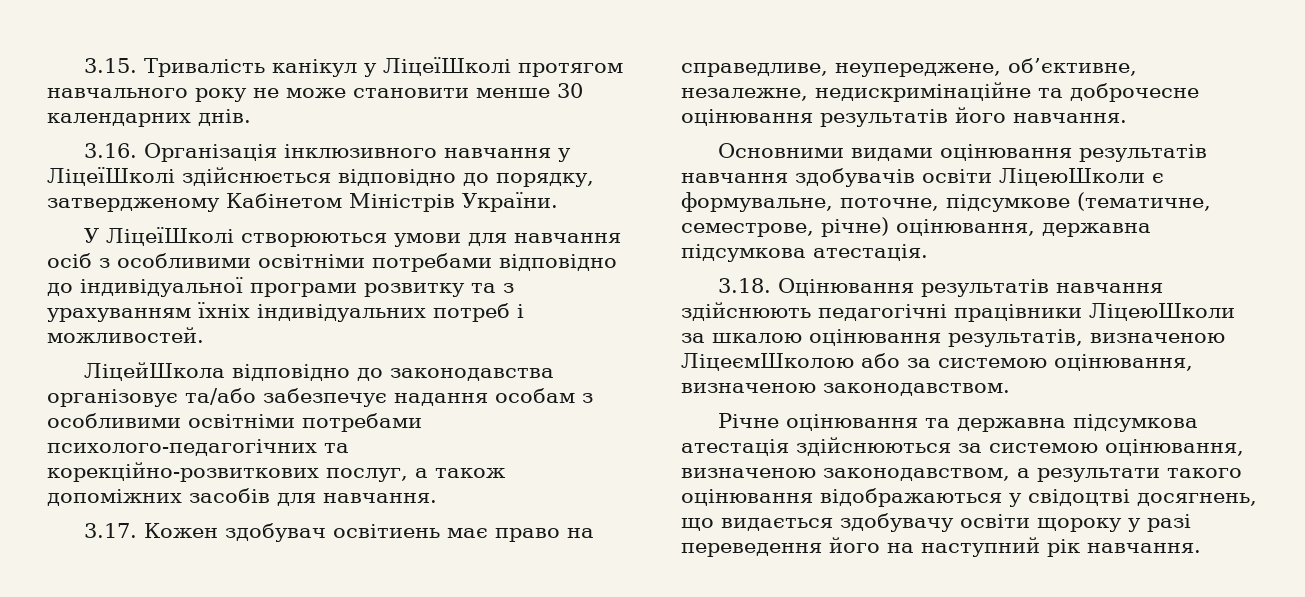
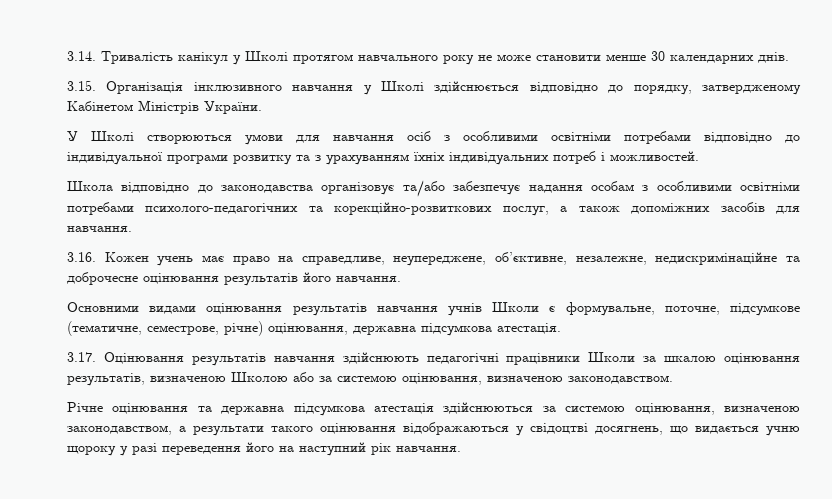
- 3.15. Тривалість канікул у ЛіцеїШколі протягом навчального року не може становити менше 30 календарних днів.
+ 3.14. Тривалість канікул у Школі протягом навчального року не може становити менше 30 календарних днів.
- 3.16. Організація інклюзивного навчання у ЛіцеїШколі здійснюється відповідно до порядку, затвердженому Кабінетом Міністрів України.
+ 3.15. Організація інклюзивного навчання у Школі здійснюється відповідно до порядку, затвердженому Кабінетом Міністрів України.
- У ЛіцеїШколі створюються умови для навчання осіб з особливими освітніми потребами відповідно до індивідуальної програми розвитку та з урахуванням їхніх індивідуальних потреб і можливостей.
+ У Школі створюються умови для навчання осіб з особливими освітніми потребами відповідно до індивідуальної програми розвитку та з урахуванням їхніх індивідуальних потреб і можливостей.
- ЛіцейШкола відповідно до законодавства організовує та/або забезпечує надання особам з особливими освітніми потребами психолого-педагогічних та корекційно-розвиткових послуг, а також допоміжних засобів для навчання.
+ Школа відповідно до законодавства організовує та/або забезпечує надання особам з особливими освітніми потребами психолого-педагогічних та корекційно-розвиткових послуг, а також допоміжних засобів для навчання.
- 3.17. Кожен здобувач освітиень має право на справедливе, неупереджене, об’єктивне, незалежне, недискримінаційне та доброчесне оцінювання результатів його навчання.
+ 3.16. Кожен учень має право на справедливе, неупереджене, об’єктивне, незалежне, недискримінаційне та доброчесне оцінювання результатів його навчання.
- Основними видами оцінювання результатів навчання здобувачів освіти ЛіцеюШколи є формувальне, поточне, підсумкове (тематичне, семестрове, річне) оцінювання, державна підсумкова атестація.
+ Основними видами оцінювання результатів навчання учнів Школи є формувальне, поточне, підсумкове (тематичне, семестрове, річне) оцінювання, державна підсумкова атестація.
- 3.18. Оцінювання результатів навчання здійснюють педагогічні працівники ЛіцеюШколи за шкалою оцінювання результатів, визначеною ЛіцеємШколою або за системою оцінювання, визначеною законодавством.
+ 3.17. Оцінювання результатів навчання здійснюють педагогічні працівники Школи за шкалою оцінювання результатів, визначеною Школою або за системою оцінювання, визначеною законодавством.
- Річне оцінювання та державна підсумкова атестація здійснюються за системою оцінювання, визначеною законодавством, а результати такого оцінювання відображаються у свідоцтві досягнень, що видається здобувачу освіти щороку у разі переведення його на наступний рік навчання.
+ Річне оцінювання та державна підсумкова атестація здійснюються за системою оцінювання, визначеною законодавством, а результати такого оцінювання відображаються у свідоцтві досягнень, що видається учню щороку у разі переведення його на наступний рік навчання.

